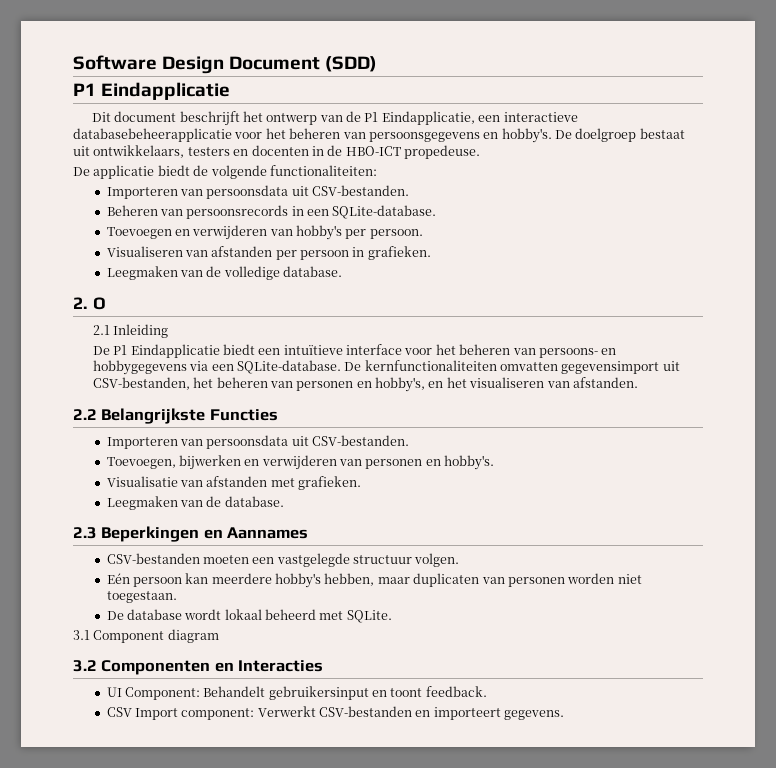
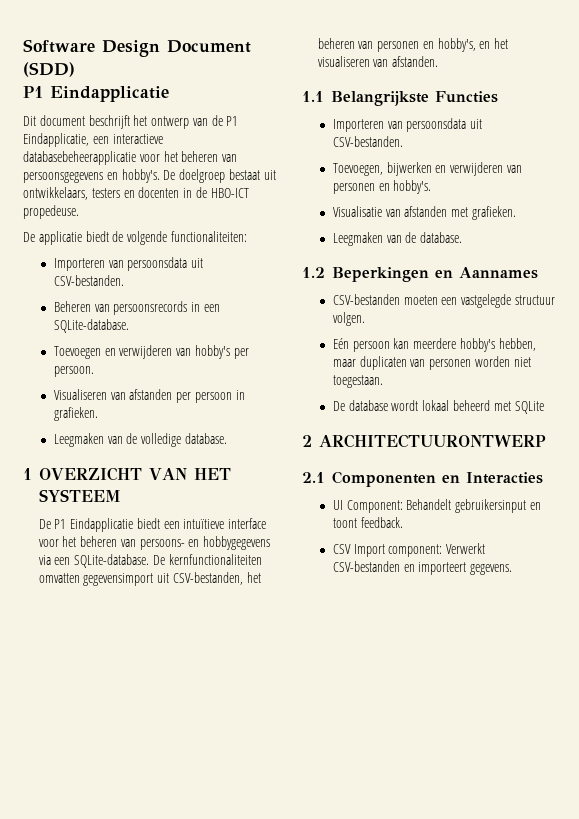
- 2. O
- 2.1 Inleiding
+ 1 OVERZICHT VAN HET SYSTEEM
- 2.2 Belangrijkste Functies
+ 1.1 Belangrijkste Functies
- 2.3 Beperkingen en Aannames
+ 1.2 Beperkingen en Aannames
- De database wordt lokaal beheerd met SQLite.
- 3.1 Component diagram
- 3.2 Componenten en Interacties
+ De database wordt lokaal beheerd met SQLite
+ 2 ARCHITECTUURONTWERP
+ 2.1 Componenten en Interacties

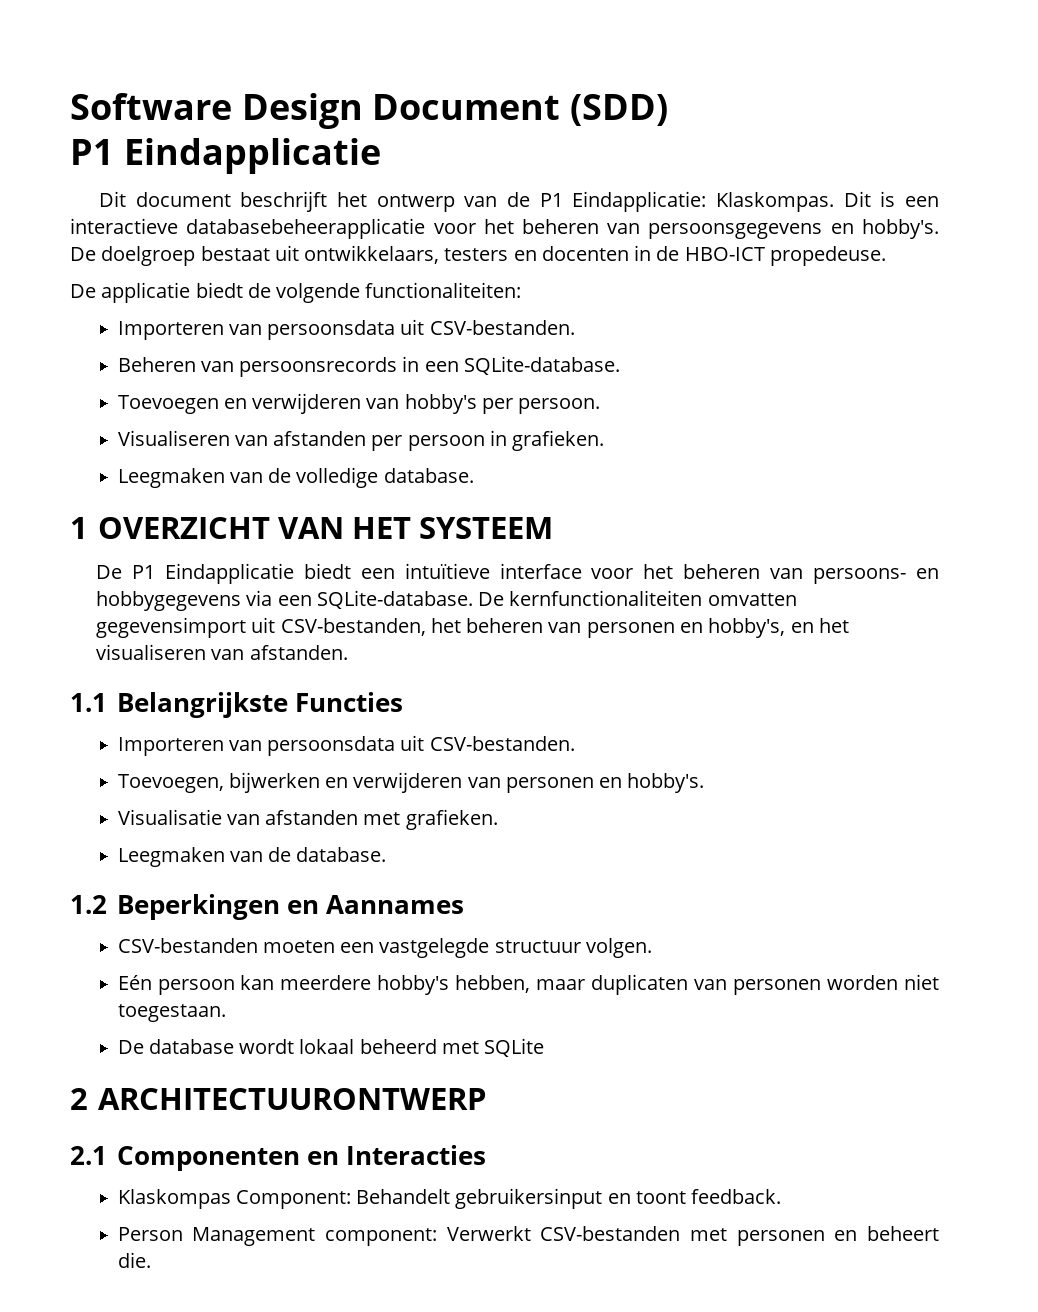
- Dit document beschrijft het ontwerp van de P1 Eindapplicatie, een interactieve databasebeheerapplicatie voor het beheren van persoonsgegevens en hobby's.
+ Dit document beschrijft het ontwerp van de P1 Eindapplicatie: Klaskompas. Dit is een interactieve databasebeheerapplicatie voor het beheren van persoonsgegevens en hobby's.
- UI Component: Behandelt gebruikersinput en toont feedback.
+ Klaskompas Component: Behandelt gebruikersinput en toont feedback.
- CSV Import component: Verwerkt CSV-bestanden en importeert gegevens.
+ Person Management component: Verwerkt CSV-bestanden met personen en beheert die.

